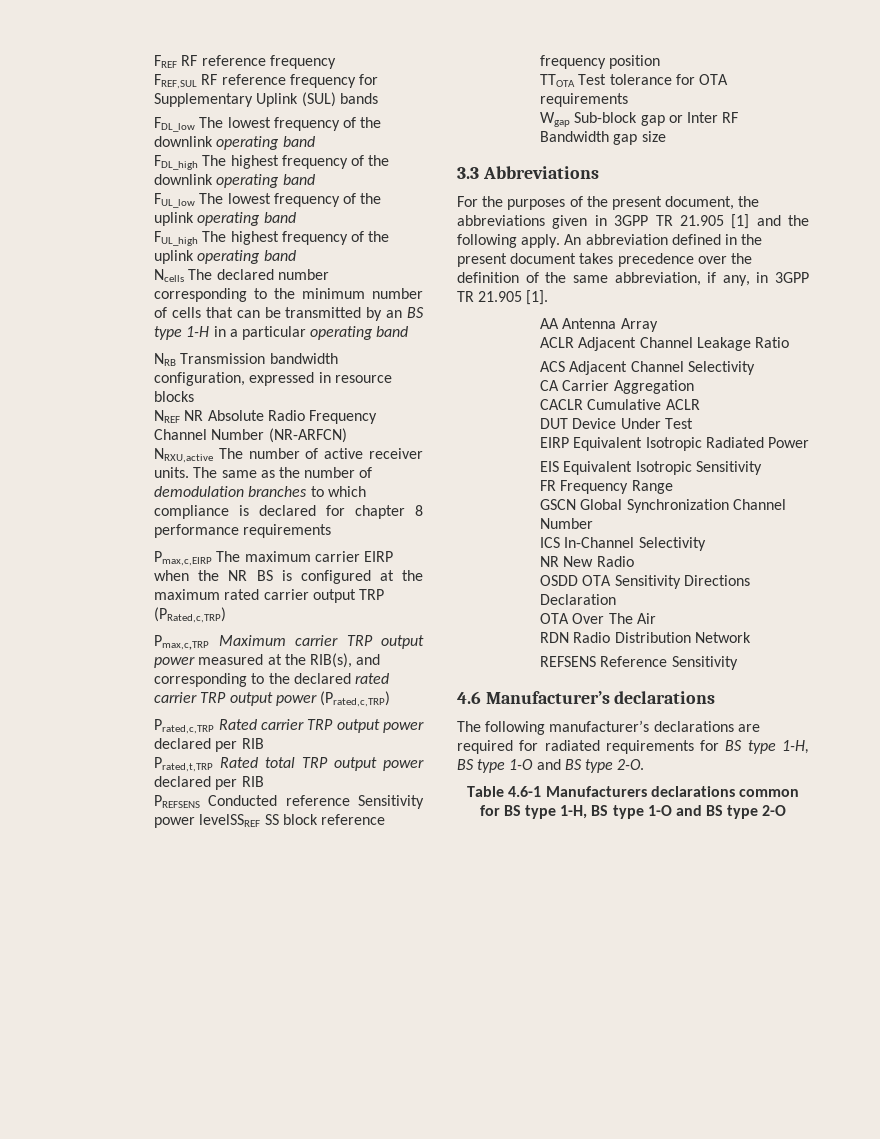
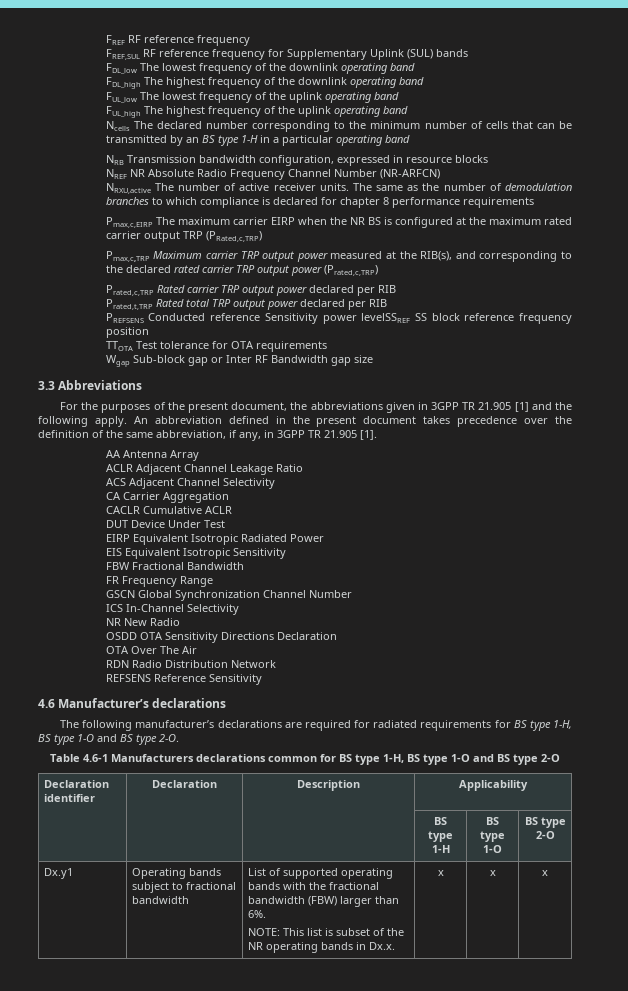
+ FBW Fractional Bandwidth
+ Declaration identifier | Declaration | Description | Applicability
+ | | | BS type 1-H | BS type 1-O | BS type 2-O
+ Dx.y1 | Operating bands subject to fractional bandwidth | List of supported operating bands with the fractional bandwidth (FBW) larger than 6%.
+ NOTE: This list is subset of the NR operating bands in Dx.x. | x | x | x

